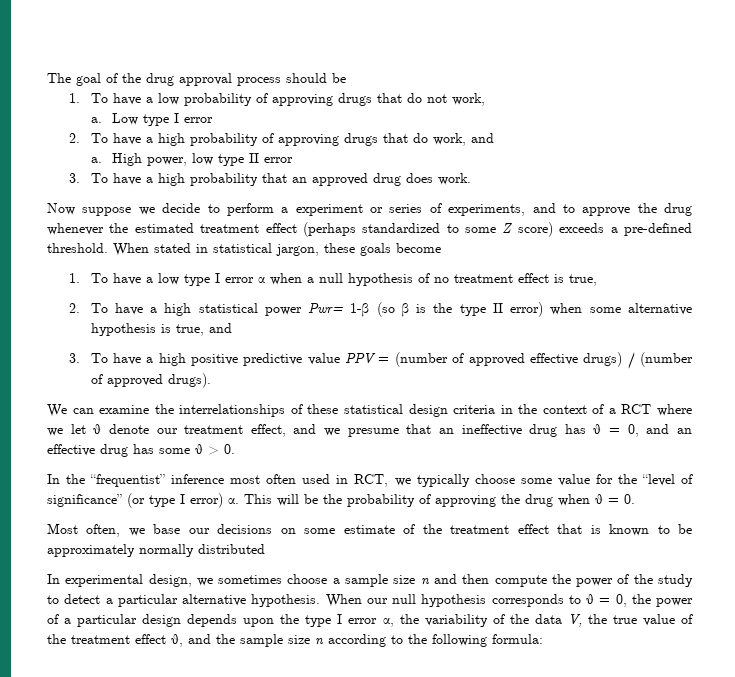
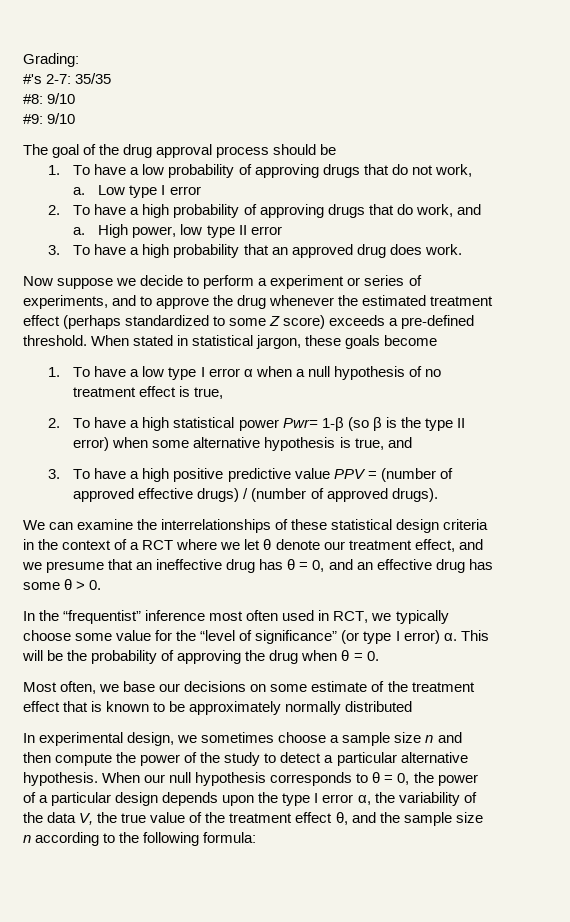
+ Grading:
+ #'s 2-7: 35/35
+ #8: 9/10
+ #9: 9/10

